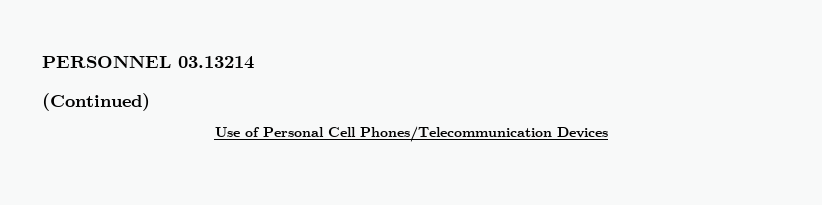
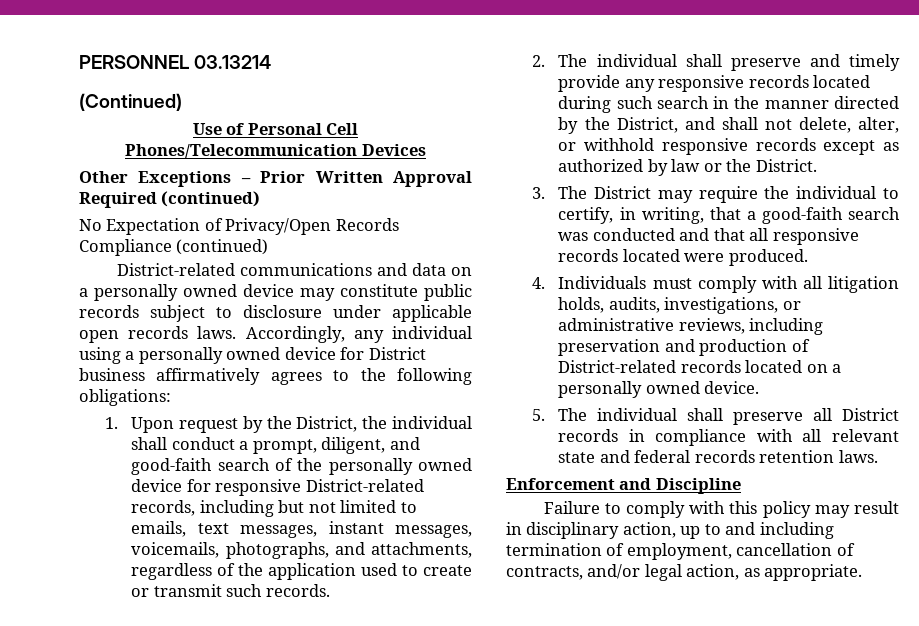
+ Other Exceptions – Prior Written Approval Required (continued)
+ No Expectation of Privacy/Open Records Compliance (continued)
+ District-related communications and data on a personally owned device may constitute public records subject to disclosure under applicable open records laws. Accordingly, any individual using a personally owned device for District business affirmatively agrees to the following obligations:
+ 1. Upon request by the District, the individual shall conduct a prompt, diligent, and good-faith search of the personally owned device for responsive District-related records, including but not limited to emails, text messages, instant messages, voicemails, photographs, and attachments, regardless of the application used to create or transmit such records.
+ 2. The individual shall preserve and timely provide any responsive records located during such search in the manner directed by the District, and shall not delete, alter, or withhold responsive records except as authorized by law or the District.
+ 3. The District may require the individual to certify, in writing, that a good-faith search was conducted and that all responsive records located were produced.
+ 4. Individuals must comply with all litigation holds, audits, investigations, or administrative reviews, including preservation and production of District-related records located on a personally owned device.
+ 5. The individual shall preserve all District records in compliance with all relevant state and federal records retention laws.
+ Enforcement and Discipline
+ Failure to comply with this policy may result in disciplinary action, up to and including termination of employment, cancellation of contracts, and/or legal action, as appropriate.

